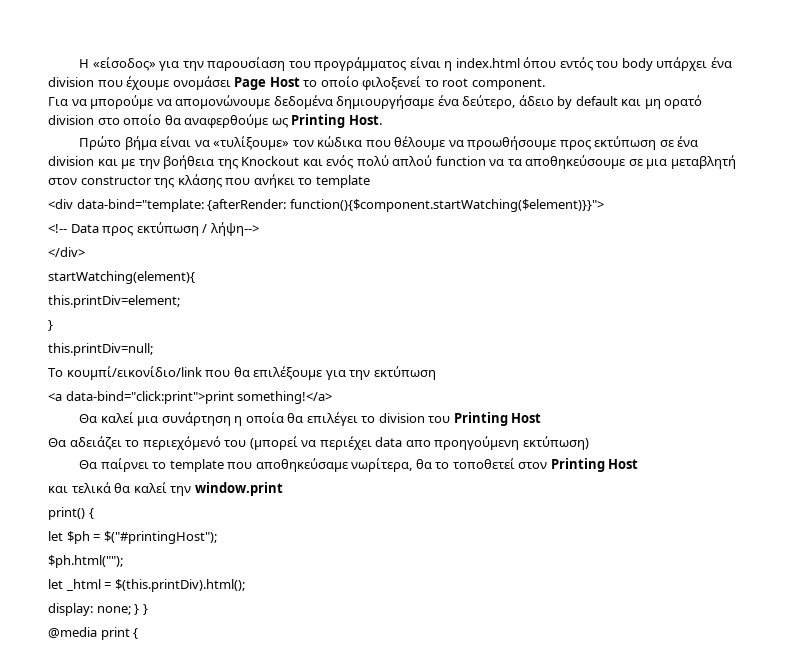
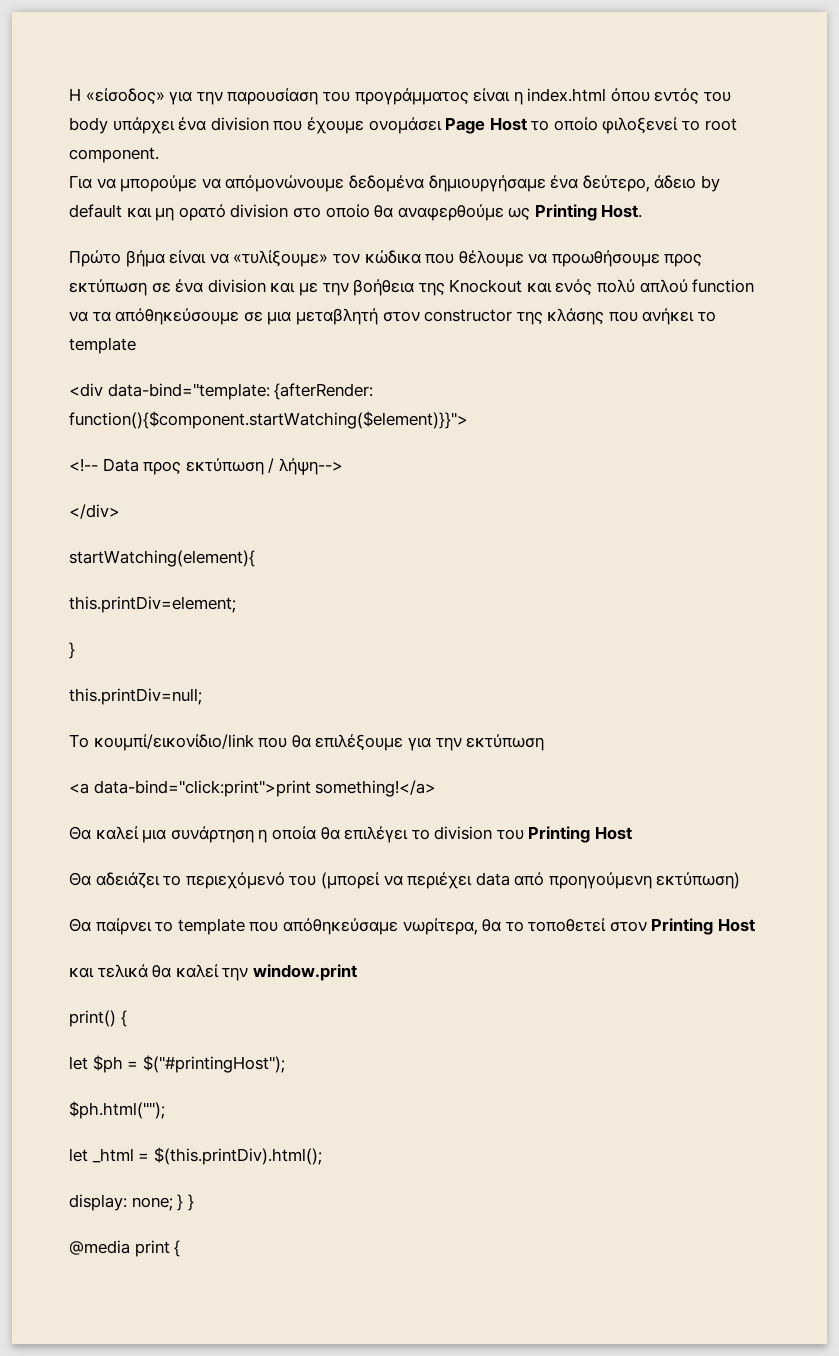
- Για να μπορούμε να απομονώνουμε δεδομένα δημιουργήσαμε ένα δεύτερο, άδειο by default και μη ορατό division στο οποίο θα αναφερθούμε ως Printing Host.
+ Για να μπορούμε να απόμονώνουμε δεδομένα δημιουργήσαμε ένα δεύτερο, άδειο by default και μη ορατό division στο οποίο θα αναφερθούμε ως Printing Host.
- Πρώτο βήμα είναι να «τυλίξουμε» τον κώδικα που θέλουμε να προωθήσουμε προς εκτύπωση σε ένα division και με την βοήθεια της Knockout και ενός πολύ απλού function να τα αποθηκεύσουμε σε μια μεταβλητή στον constructor της κλάσης που ανήκει το template
+ Πρώτο βήμα είναι να «τυλίξουμε» τον κώδικα που θέλουμε να προωθήσουμε προς εκτύπωση σε ένα division και με την βοήθεια της Knockout και ενός πολύ απλού function να τα απόθηκεύσουμε σε μια μεταβλητή στον constructor της κλάσης που ανήκει το template
- Θα αδειάζει το περιεχόμενό του (μπορεί να περιέχει data απο προηγούμενη εκτύπωση)
+ Θα αδειάζει το περιεχόμενό του (μπορεί να περιέχει data από προηγούμενη εκτύπωση)
- Θα παίρνει το template που αποθηκεύσαμε νωρίτερα, θα το τοποθετεί στον Printing Host
+ Θα παίρνει το template που απόθηκεύσαμε νωρίτερα, θα το τοποθετεί στον Printing Host

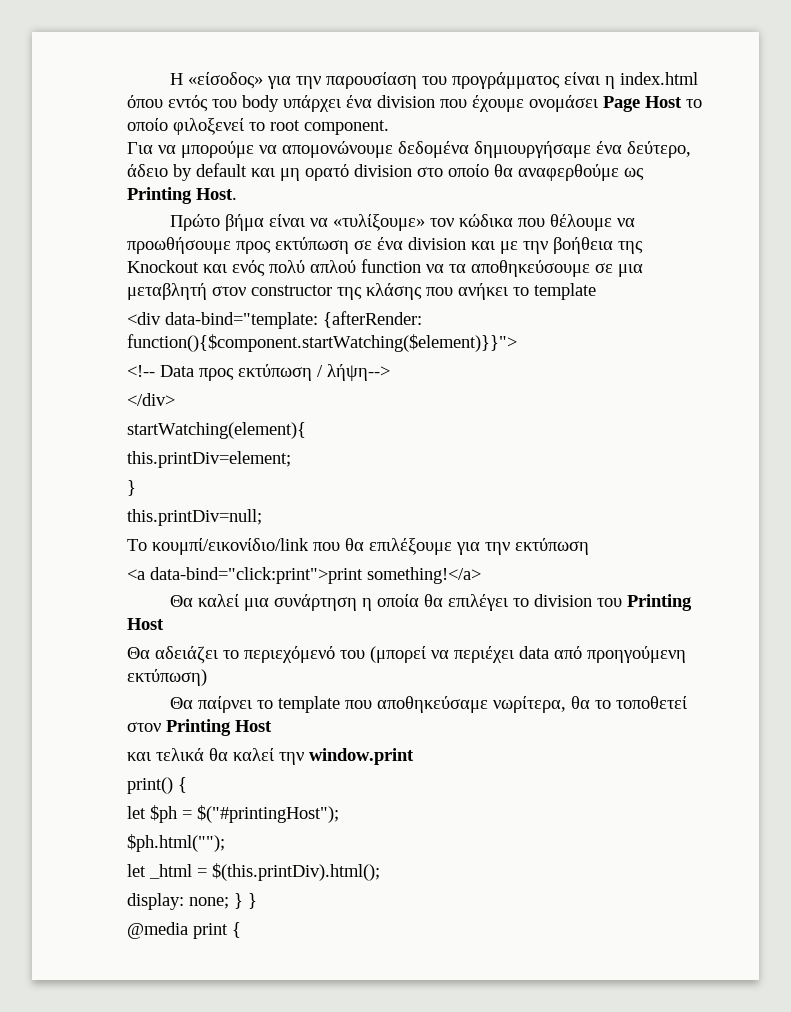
- Για να μπορούμε να απόμονώνουμε δεδομένα δημιουργήσαμε ένα δεύτερο, άδειο by default και μη ορατό division στο οποίο θα αναφερθούμε ως Printing Host.
+ Για να μπορούμε να απομονώνουμε δεδομένα δημιουργήσαμε ένα δεύτερο, άδειο by default και μη ορατό division στο οποίο θα αναφερθούμε ως Printing Host.
- Πρώτο βήμα είναι να «τυλίξουμε» τον κώδικα που θέλουμε να προωθήσουμε προς εκτύπωση σε ένα division και με την βοήθεια της Knockout και ενός πολύ απλού function να τα απόθηκεύσουμε σε μια μεταβλητή στον constructor της κλάσης που ανήκει το template
+ Πρώτο βήμα είναι να «τυλίξουμε» τον κώδικα που θέλουμε να προωθήσουμε προς εκτύπωση σε ένα division και με την βοήθεια της Knockout και ενός πολύ απλού function να τα αποθηκεύσουμε σε μια μεταβλητή στον constructor της κλάσης που ανήκει το template
- Θα παίρνει το template που απόθηκεύσαμε νωρίτερα, θα το τοποθετεί στον Printing Host
+ Θα παίρνει το template που αποθηκεύσαμε νωρίτερα, θα το τοποθετεί στον Printing Host

